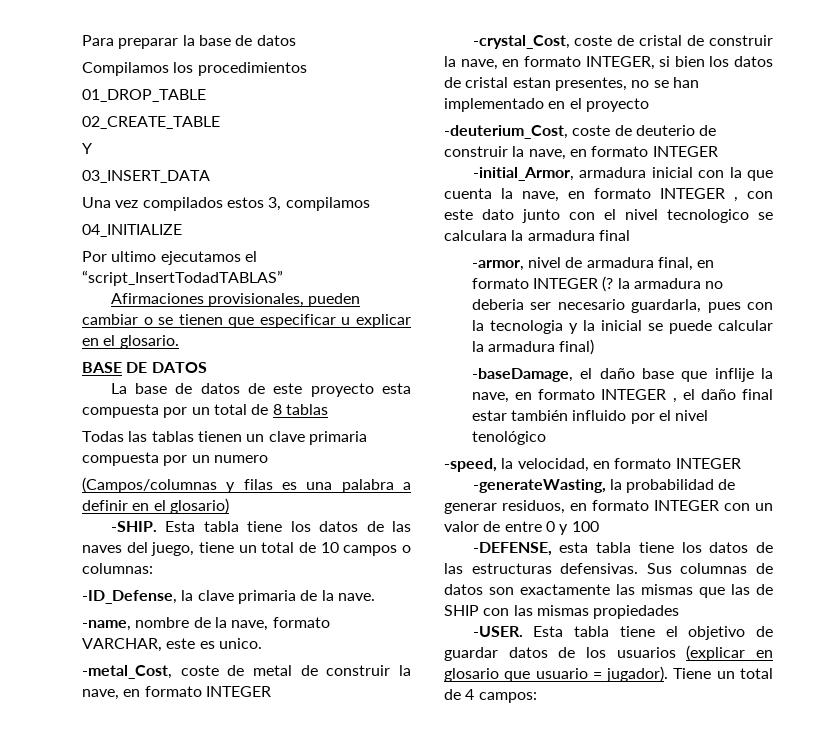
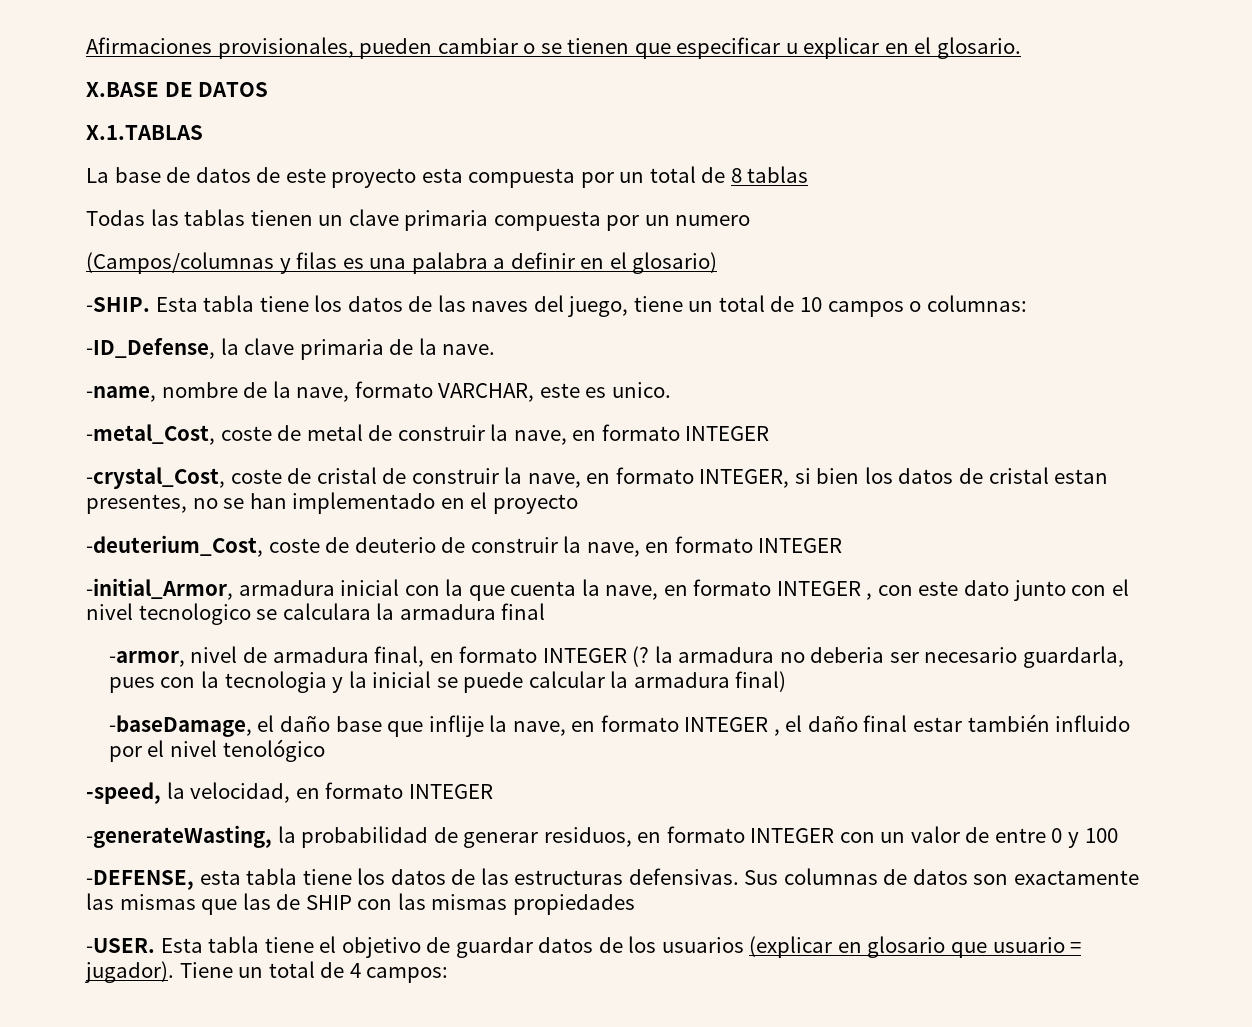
- Para preparar la base de datos
- Compilamos los procedimientos
- 01_DROP_TABLE
- 02_CREATE_TABLE
- Y
- 03_INSERT_DATA
- Una vez compilados estos 3, compilamos
- 04_INITIALIZE
- Por ultimo ejecutamos el “script_InsertTodadTABLAS”
- BASE DE DATOS
+ X.BASE DE DATOS
+ X.1.TABLAS

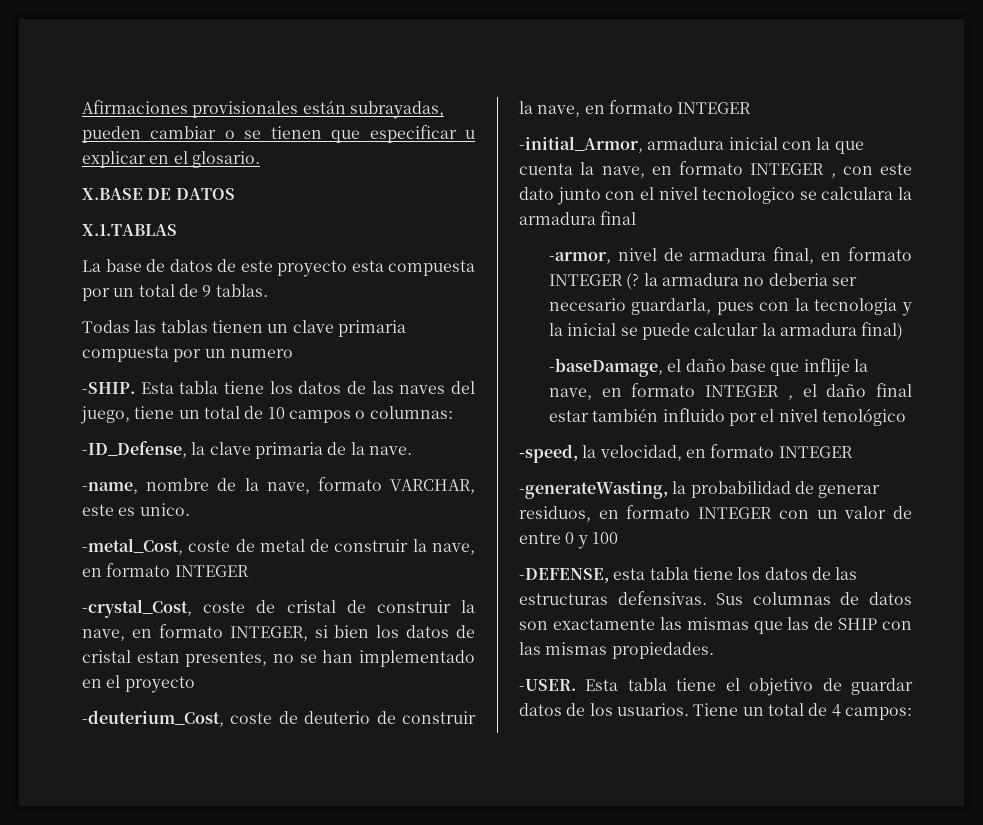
- Afirmaciones provisionales, pueden cambiar o se tienen que especificar u explicar en el glosario.
+ Afirmaciones provisionales están subrayadas, pueden cambiar o se tienen que especificar u explicar en el glosario.
- La base de datos de este proyecto esta compuesta por un total de 8 tablas
+ La base de datos de este proyecto esta compuesta por un total de 9 tablas.
- (Campos/columnas y filas es una palabra a definir en el glosario)
- Sus columnas de datos son exactamente las mismas que las de SHIP con las mismas propiedades
+ Sus columnas de datos son exactamente las mismas que las de SHIP con las mismas propiedades.
- Esta tabla tiene el objetivo de guardar datos de los usuarios (explicar en glosario que usuario = jugador).
+ Esta tabla tiene el objetivo de guardar datos de los usuarios.

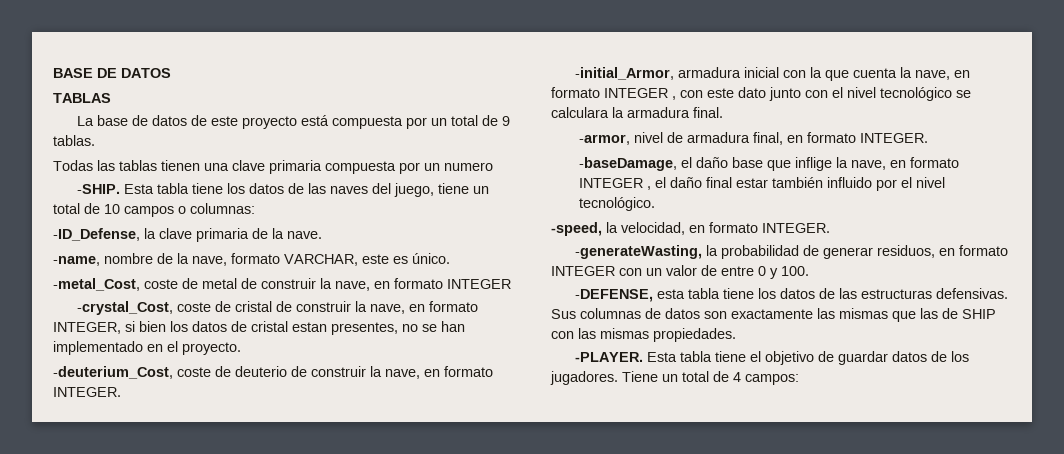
- Afirmaciones provisionales están subrayadas, pueden cambiar o se tienen que especificar u explicar en el glosario.
- X.BASE DE DATOS
+ BASE DE DATOS
- X.1.TABLAS
+ TABLAS
- La base de datos de este proyecto esta compuesta por un total de 9 tablas.
+ La base de datos de este proyecto está compuesta por un total de 9 tablas.
- Todas las tablas tienen un clave primaria compuesta por un numero
+ Todas las tablas tienen una clave primaria compuesta por un numero
- -name, nombre de la nave, formato VARCHAR, este es unico.
+ -name, nombre de la nave, formato VARCHAR, este es único.
- -crystal_Cost, coste de cristal de construir la nave, en formato INTEGER, si bien los datos de cristal estan presentes, no se han implementado en el proyecto
+ -crystal_Cost, coste de cristal de construir la nave, en formato INTEGER, si bien los datos de cristal estan presentes, no se han implementado en el proyecto.
- -deuterium_Cost, coste de deuterio de construir la nave, en formato INTEGER
+ -deuterium_Cost, coste de deuterio de construir la nave, en formato INTEGER.
- -initial_Armor, armadura inicial con la que cuenta la nave, en formato INTEGER , con este dato junto con el nivel tecnologico se calculara la armadura final
+ -initial_Armor, armadura inicial con la que cuenta la nave, en formato INTEGER , con este dato junto con el nivel tecnológico se calculara la armadura final.
- -armor, nivel de armadura final, en formato INTEGER (? la armadura no deberia ser necesario guardarla, pues con la tecnologia y la inicial se puede calcular la armadura final)
+ -armor, nivel de armadura final, en formato INTEGER.
- -baseDamage, el daño base que inflije la nave, en formato INTEGER , el daño final estar también influido por el nivel tenológico
+ -baseDamage, el daño base que inflige la nave, en formato INTEGER , el daño final estar también influido por el nivel tecnológico.
- -speed, la velocidad, en formato INTEGER
+ -speed, la velocidad, en formato INTEGER.
- -generateWasting, la probabilidad de generar residuos, en formato INTEGER con un valor de entre 0 y 100
+ -generateWasting, la probabilidad de generar residuos, en formato INTEGER con un valor de entre 0 y 100.
- -USER.
+ -PLAYER.
- Esta tabla tiene el objetivo de guardar datos de los usuarios.
+ Esta tabla tiene el objetivo de guardar datos de los jugadores.

